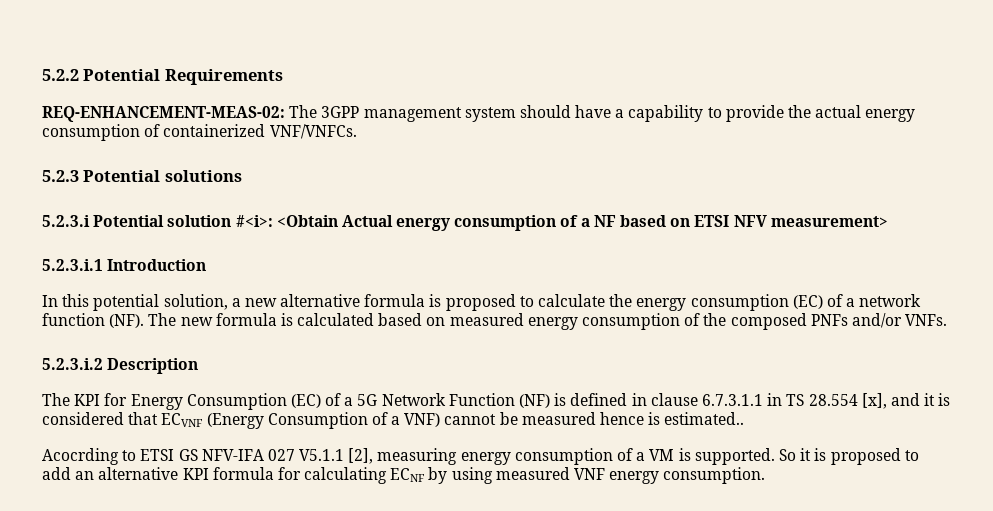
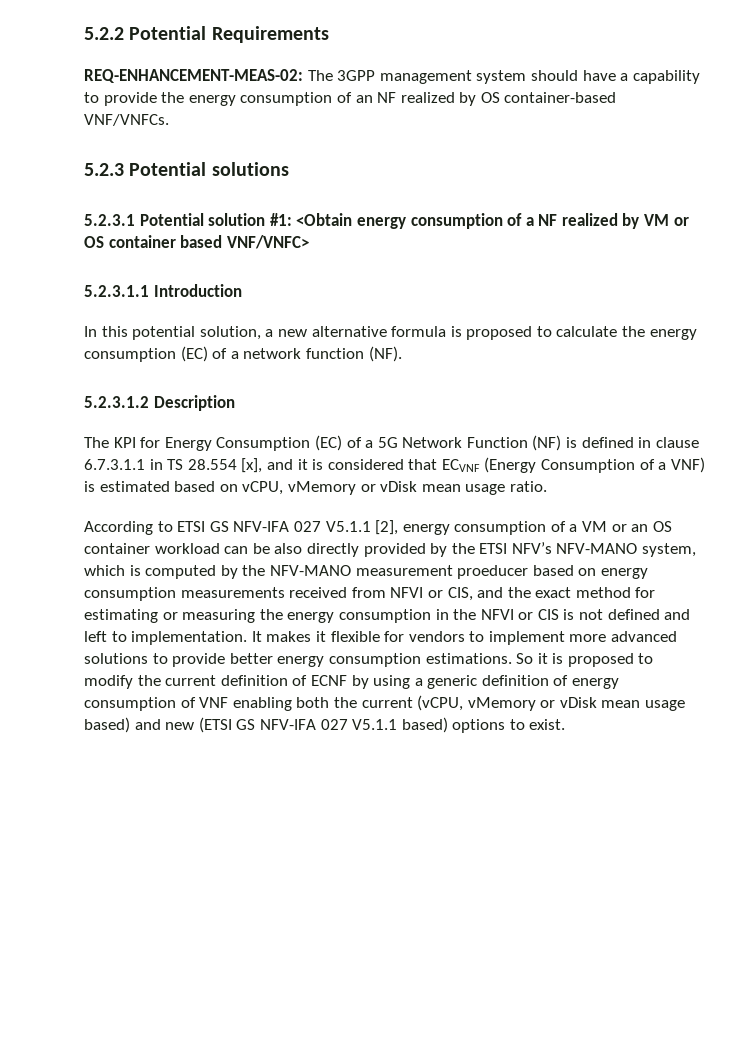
- REQ-ENHANCEMENT-MEAS-02: The 3GPP management system should have a capability to provide the actual energy consumption of containerized VNF/VNFCs.
+ REQ-ENHANCEMENT-MEAS-02: The 3GPP management system should have a capability to provide the energy consumption of an NF realized by OS container-based VNF/VNFCs.
- 5.2.3.i Potential solution #<i>: <Obtain Actual energy consumption of a NF based on ETSI NFV measurement>
- 5.2.3.i.1 Introduction
+ 5.2.3.1 Potential solution #1: <Obtain energy consumption of a NF realized by VM or OS container based VNF/VNFC>
+ 5.2.3.1.1 Introduction
- In this potential solution, a new alternative formula is proposed to calculate the energy consumption (EC) of a network function (NF). The new formula is calculated based on measured energy consumption of the composed PNFs and/or VNFs.
- 5.2.3.i.2 Description
+ In this potential solution, a new alternative formula is proposed to calculate the energy consumption (EC) of a network function (NF).
+ 5.2.3.1.2 Description
- The KPI for Energy Consumption (EC) of a 5G Network Function (NF) is defined in clause 6.7.3.1.1 in TS 28.554 [x], and it is considered that ECVNF (Energy Consumption of a VNF) cannot be measured hence is estimated..
- Acocrding to ETSI GS NFV-IFA 027 V5.1.1 [2], measuring energy consumption of a VM is supported.
+ The KPI for Energy Consumption (EC) of a 5G Network Function (NF) is defined in clause 6.7.3.1.1 in TS 28.554 [x], and it is considered that ECVNF (Energy Consumption of a VNF) is estimated based on vCPU, vMemory or vDisk mean usage ratio.
+ According to ETSI GS NFV-IFA 027 V5.1.1 [2], energy consumption of a VM or an OS container workload can be also directly provided by the ETSI NFV’s NFV-MANO system, which is computed by the NFV-MANO measurement proeducer based on energy consumption measurements received from NFVI or CIS, and the exact method for estimating or measuring the energy consumption in the NFVI or CIS is not defined and left to implementation. It makes it flexible for vendors to implement more advanced solutions to provide better energy consumption estimations.
- So it is proposed to add an alternative KPI formula for calculating ECNF by using measured VNF energy consumption.
+ So it is proposed to modify the current definition of ECNF by using a generic definition of energy consumption of VNF enabling both the current (vCPU, vMemory or vDisk mean usage based) and new (ETSI GS NFV-IFA 027 V5.1.1 based) options to exist.

